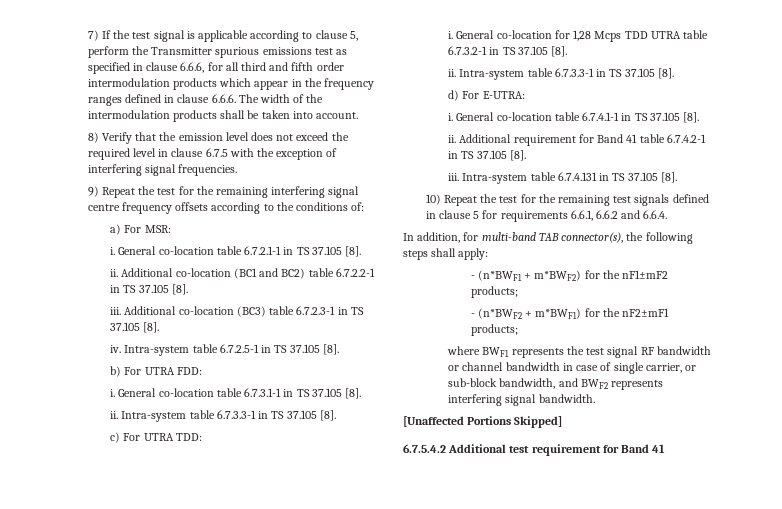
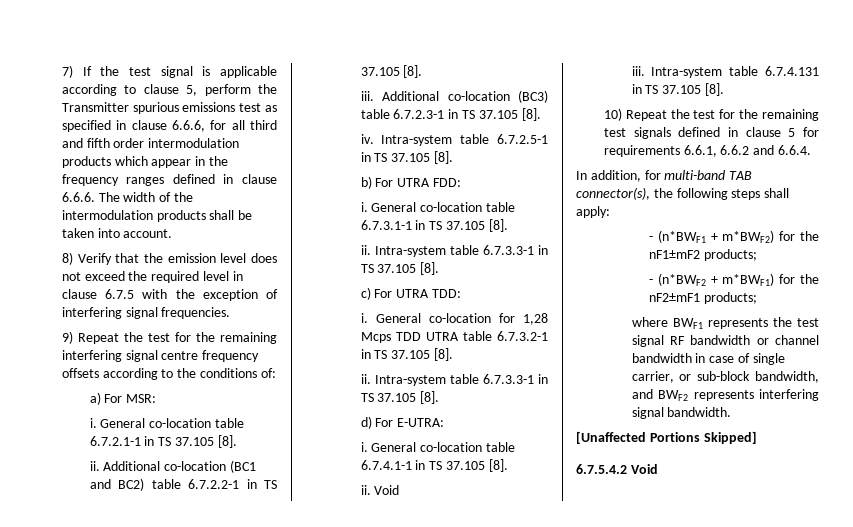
- ii. Additional requirement for Band 41 table 6.7.4.2-1 in TS 37.105 [8].
+ ii. Void
- 6.7.5.4.2 Additional test requirement for Band 41
+ 6.7.5.4.2 Void

